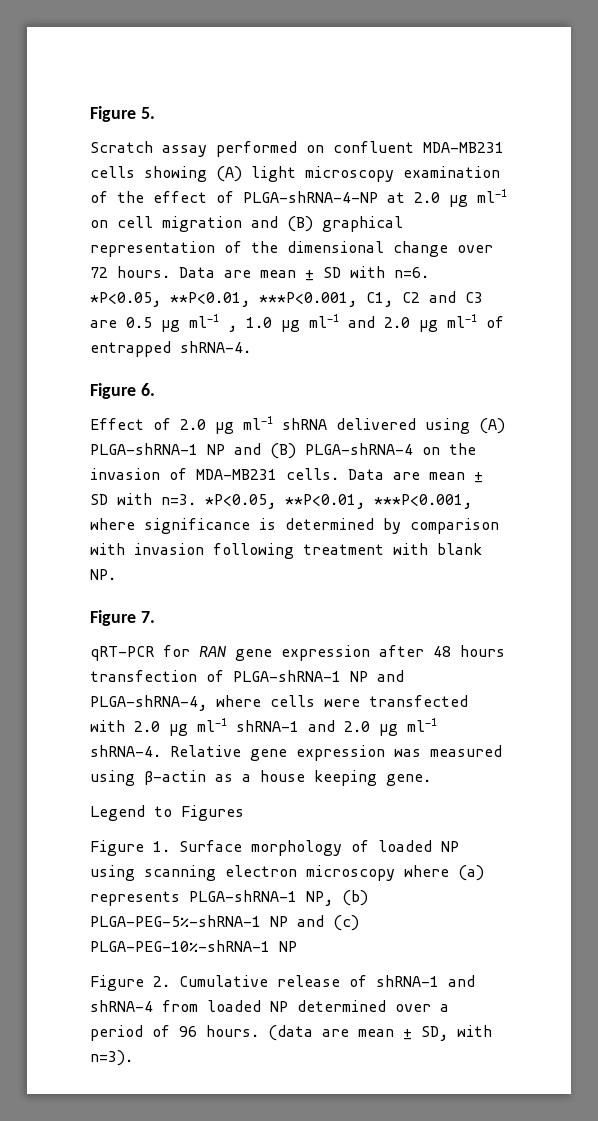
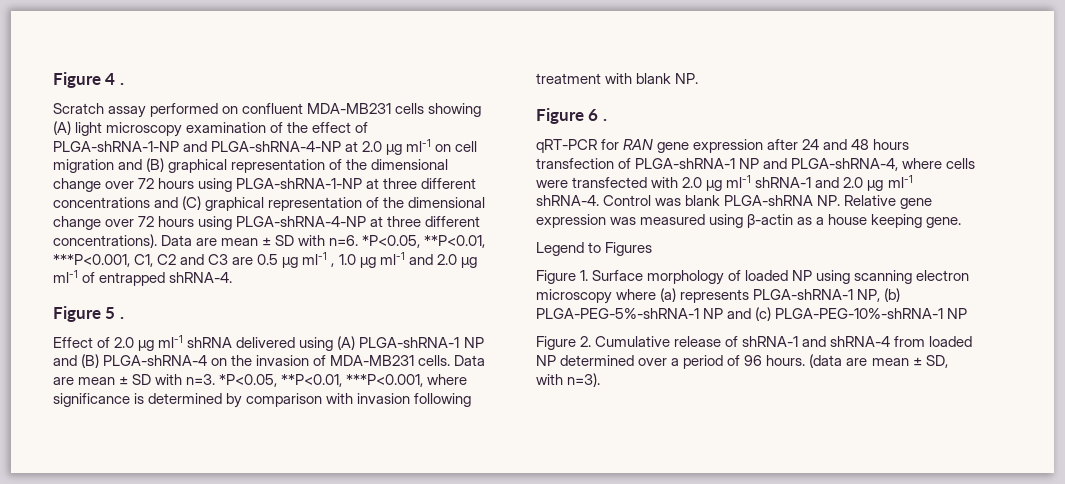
- Figure 5.
+ Figure 4 .
- Scratch assay performed on confluent MDA-MB231 cells showing (A) light microscopy examination of the effect of PLGA-shRNA-4-NP at 2.0 µg ml-1 on cell migration and (B) graphical representation of the dimensional change over 72 hours.
+ Scratch assay performed on confluent MDA-MB231 cells showing (A) light microscopy examination of the effect of PLGA-shRNA-1-NP and PLGA-shRNA-4-NP at 2.0 µg ml-1 on cell migration and (B) graphical representation of the dimensional change over 72 hours using PLGA-shRNA-1-NP at three different concentrations and (C) graphical representation of the dimensional change over 72 hours using PLGA-shRNA-4-NP at three different concentrations).
- Figure 6.
+ Figure 5 .
- Figure 7.
+ Figure 6 .
- qRT-PCR for RAN gene expression after 48 hours transfection of PLGA-shRNA-1 NP and PLGA-shRNA-4, where cells were transfected with 2.0 µg ml-1 shRNA-1 and 2.0 µg ml-1 shRNA-4.
+ qRT-PCR for RAN gene expression after 24 and 48 hours transfection of PLGA-shRNA-1 NP and PLGA-shRNA-4, where cells were transfected with 2.0 µg ml-1 shRNA-1 and 2.0 µg ml-1 shRNA-4.
- Relative gene expression was measured using β-actin as a house keeping gene.
+ Control was blank PLGA-shRNA NP. Relative gene expression was measured using β-actin as a house keeping gene.

